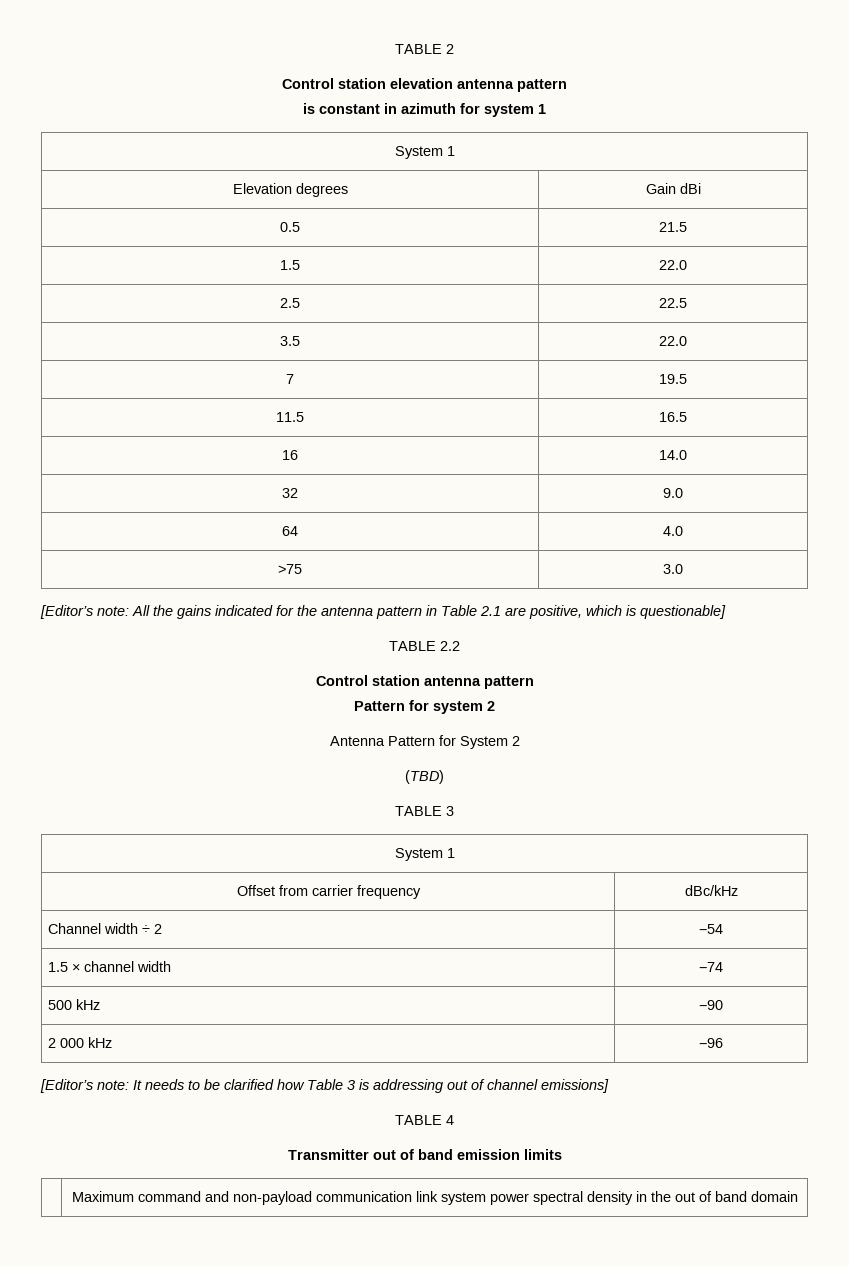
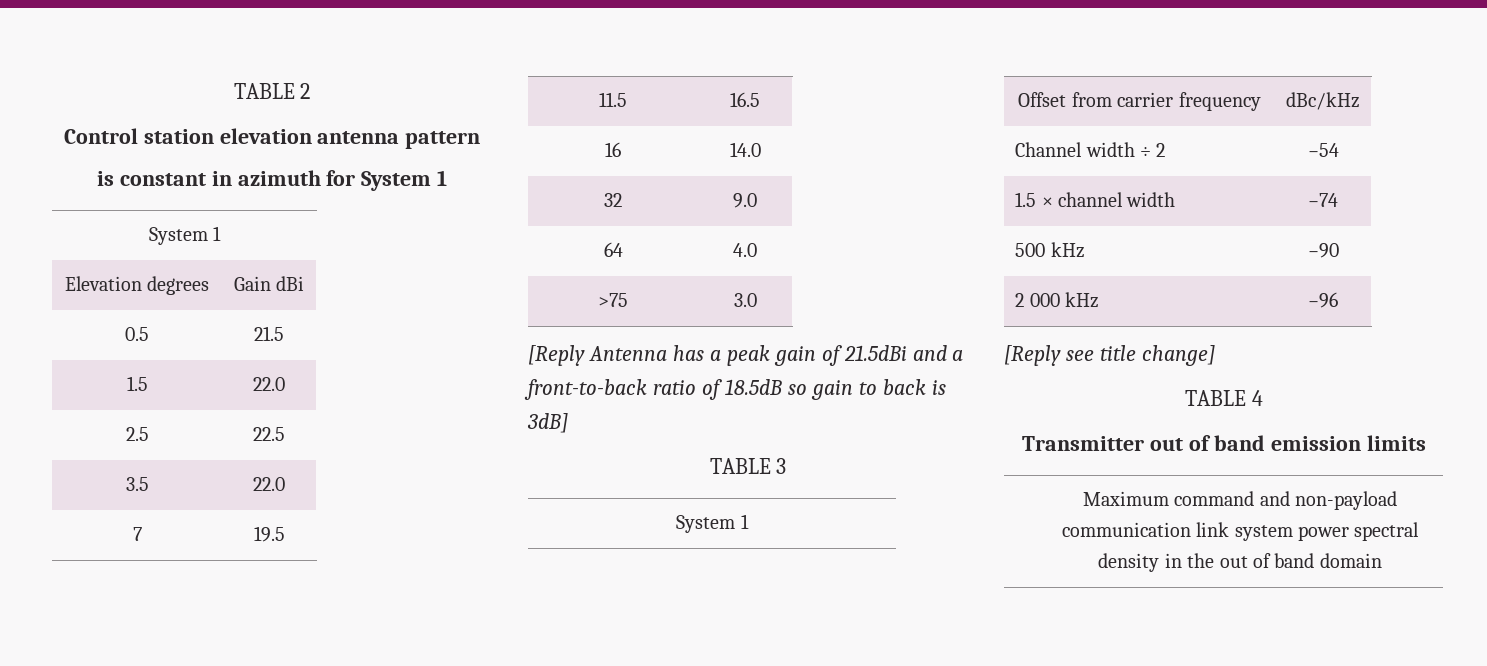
- is constant in azimuth for system 1
+ is constant in azimuth for System 1
- [Editor’s note: All the gains indicated for the antenna pattern in Table 2.1 are positive, which is questionable]
- TABLE 2.2
- Control station antenna pattern
- Pattern for system 2
- Antenna Pattern for System 2
- (TBD)
+ [Reply Antenna has a peak gain of 21.5dBi and a front-to-back ratio of 18.5dB so gain to back is 3dB]
- [Editor’s note: It needs to be clarified how Table 3 is addressing out of channel emissions]
+ [Reply see title change]

